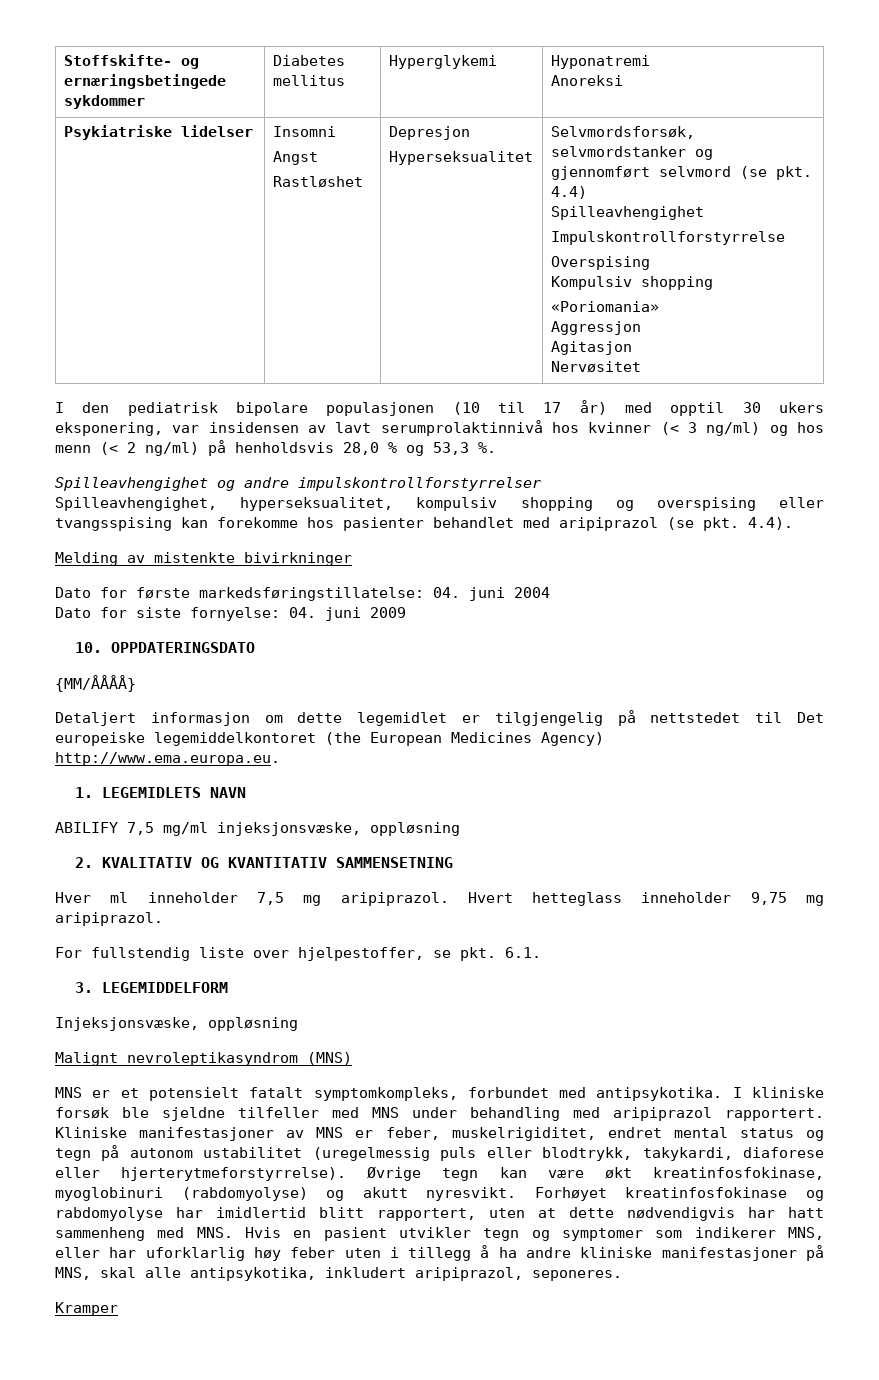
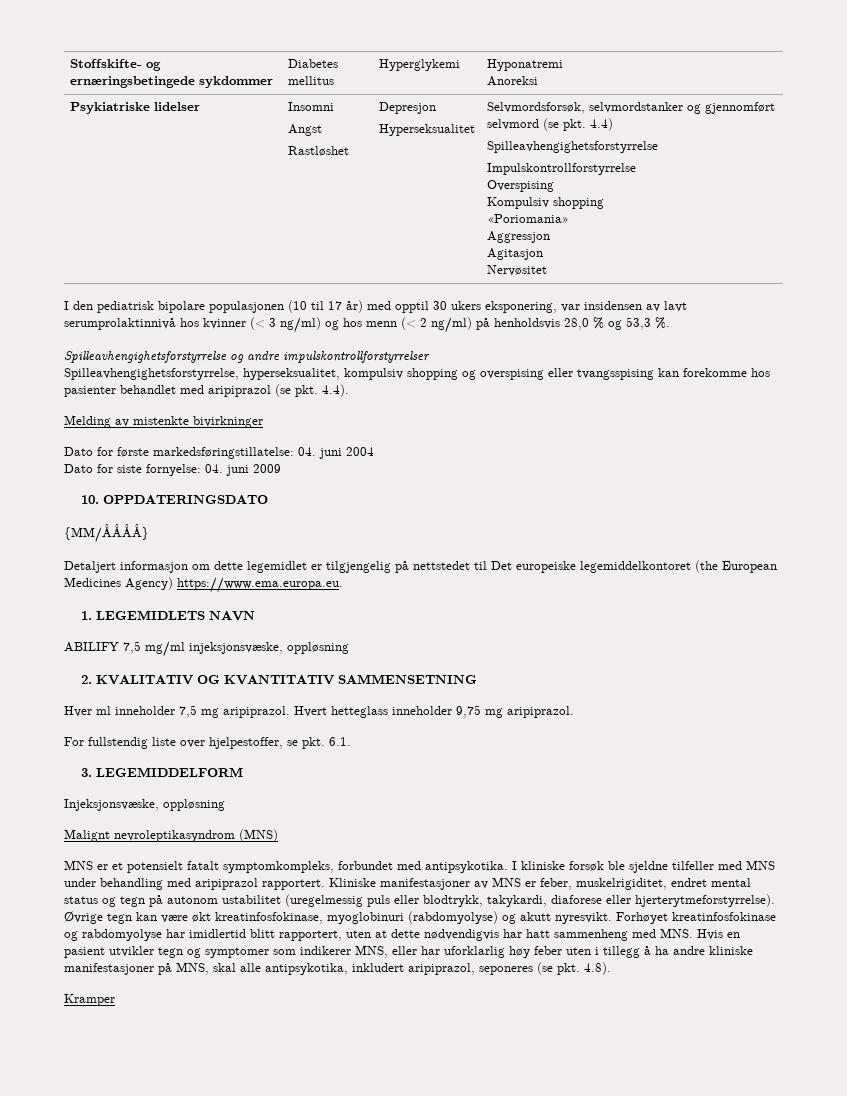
  Psykiatriske lidelser | Insomni
  Angst
  Rastløshet | Depresjon
  Hyperseksualitet | Selvmordsforsøk, selvmordstanker og gjennomført selvmord (se pkt. 4.4)
- Spilleavhengighet
+ Spilleavhengighetsforstyrrelse
- Spilleavhengighet og andre impulskontrollforstyrrelser
+ Spilleavhengighetsforstyrrelse og andre impulskontrollforstyrrelser
- Spilleavhengighet, hyperseksualitet, kompulsiv shopping og overspising eller tvangsspising kan forekomme hos pasienter behandlet med aripiprazol (se pkt. 4.4).
+ Spilleavhengighetsforstyrrelse, hyperseksualitet, kompulsiv shopping og overspising eller tvangsspising kan forekomme hos pasienter behandlet med aripiprazol (se pkt. 4.4).
- Detaljert informasjon om dette legemidlet er tilgjengelig på nettstedet til Det europeiske legemiddelkontoret (the European Medicines Agency) http://www.ema.europa.eu.
+ Detaljert informasjon om dette legemidlet er tilgjengelig på nettstedet til Det europeiske legemiddelkontoret (the European Medicines Agency) https://www.ema.europa.eu.
- Forhøyet kreatinfosfokinase og rabdomyolyse har imidlertid blitt rapportert, uten at dette nødvendigvis har hatt sammenheng med MNS. Hvis en pasient utvikler tegn og symptomer som indikerer MNS, eller har uforklarlig høy feber uten i tillegg å ha andre kliniske manifestasjoner på MNS, skal alle antipsykotika, inkludert aripiprazol, seponeres.
+ Forhøyet kreatinfosfokinase og rabdomyolyse har imidlertid blitt rapportert, uten at dette nødvendigvis har hatt sammenheng med MNS. Hvis en pasient utvikler tegn og symptomer som indikerer MNS, eller har uforklarlig høy feber uten i tillegg å ha andre kliniske manifestasjoner på MNS, skal alle antipsykotika, inkludert aripiprazol, seponeres (se pkt. 4.8).

